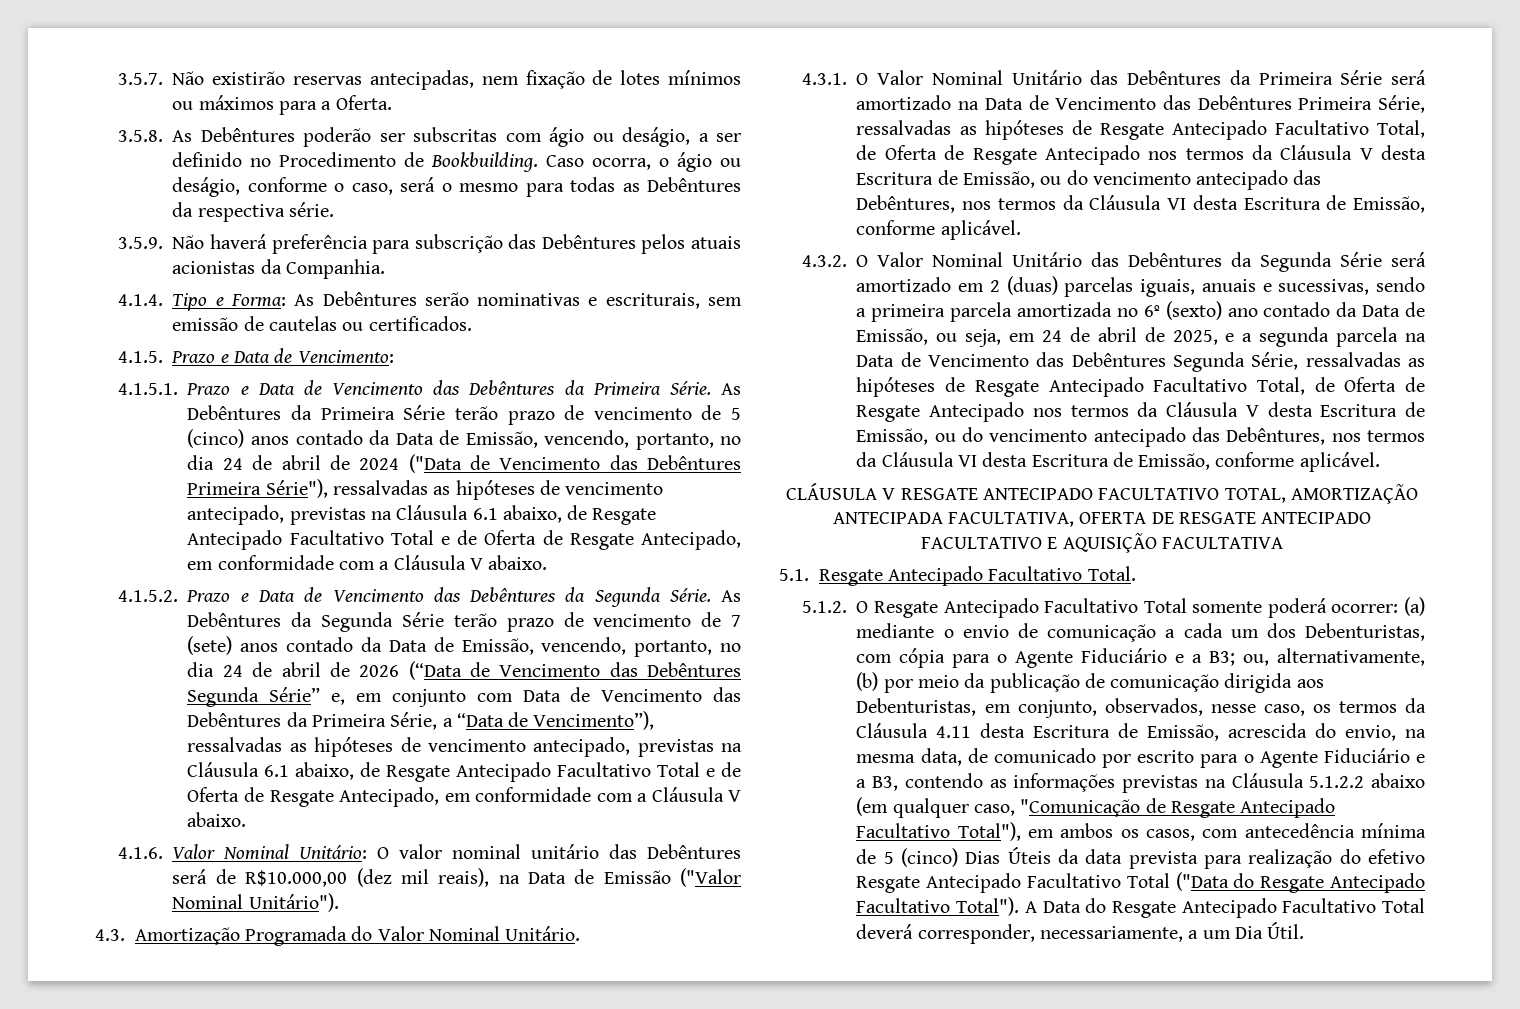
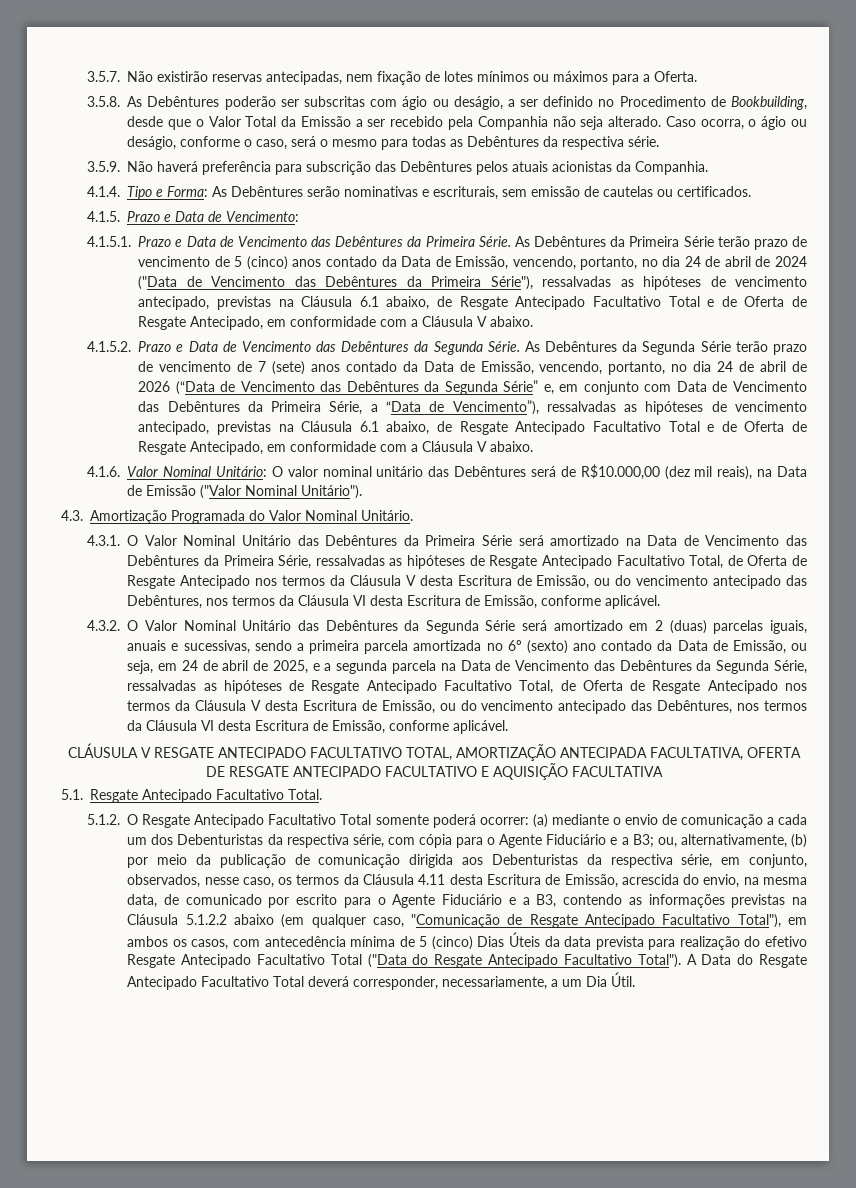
- 3.5.8. As Debêntures poderão ser subscritas com ágio ou deságio, a ser definido no Procedimento de Bookbuilding.
+ 3.5.8. As Debêntures poderão ser subscritas com ágio ou deságio, a ser definido no Procedimento de Bookbuilding, desde que o Valor Total da Emissão a ser recebido pela Companhia não seja alterado.
- As Debêntures da Primeira Série terão prazo de vencimento de 5 (cinco) anos contado da Data de Emissão, vencendo, portanto, no dia 24 de abril de 2024 ("Data de Vencimento das Debêntures Primeira Série"), ressalvadas as hipóteses de vencimento antecipado, previstas na Cláusula 6.1 abaixo, de Resgate Antecipado Facultativo Total e de Oferta de Resgate Antecipado, em conformidade com a Cláusula V abaixo.
+ As Debêntures da Primeira Série terão prazo de vencimento de 5 (cinco) anos contado da Data de Emissão, vencendo, portanto, no dia 24 de abril de 2024 ("Data de Vencimento das Debêntures da Primeira Série"), ressalvadas as hipóteses de vencimento antecipado, previstas na Cláusula 6.1 abaixo, de Resgate Antecipado Facultativo Total e de Oferta de Resgate Antecipado, em conformidade com a Cláusula V abaixo.
- As Debêntures da Segunda Série terão prazo de vencimento de 7 (sete) anos contado da Data de Emissão, vencendo, portanto, no dia 24 de abril de 2026 (“Data de Vencimento das Debêntures Segunda Série” e, em conjunto com Data de Vencimento das Debêntures da Primeira Série, a “Data de Vencimento”), ressalvadas as hipóteses de vencimento antecipado, previstas na Cláusula 6.1 abaixo, de Resgate Antecipado Facultativo Total e de Oferta de Resgate Antecipado, em conformidade com a Cláusula V abaixo.
+ As Debêntures da Segunda Série terão prazo de vencimento de 7 (sete) anos contado da Data de Emissão, vencendo, portanto, no dia 24 de abril de 2026 (“Data de Vencimento das Debêntures da Segunda Série” e, em conjunto com Data de Vencimento das Debêntures da Primeira Série, a “Data de Vencimento”), ressalvadas as hipóteses de vencimento antecipado, previstas na Cláusula 6.1 abaixo, de Resgate Antecipado Facultativo Total e de Oferta de Resgate Antecipado, em conformidade com a Cláusula V abaixo.
- 4.3.1. O Valor Nominal Unitário das Debêntures da Primeira Série será amortizado na Data de Vencimento das Debêntures Primeira Série, ressalvadas as hipóteses de Resgate Antecipado Facultativo Total, de Oferta de Resgate Antecipado nos termos da Cláusula V desta Escritura de Emissão, ou do vencimento antecipado das Debêntures, nos termos da Cláusula VI desta Escritura de Emissão, conforme aplicável.
+ 4.3.1. O Valor Nominal Unitário das Debêntures da Primeira Série será amortizado na Data de Vencimento das Debêntures da Primeira Série, ressalvadas as hipóteses de Resgate Antecipado Facultativo Total, de Oferta de Resgate Antecipado nos termos da Cláusula V desta Escritura de Emissão, ou do vencimento antecipado das Debêntures, nos termos da Cláusula VI desta Escritura de Emissão, conforme aplicável.
- 4.3.2. O Valor Nominal Unitário das Debêntures da Segunda Série será amortizado em 2 (duas) parcelas iguais, anuais e sucessivas, sendo a primeira parcela amortizada no 6º (sexto) ano contado da Data de Emissão, ou seja, em 24 de abril de 2025, e a segunda parcela na Data de Vencimento das Debêntures Segunda Série, ressalvadas as hipóteses de Resgate Antecipado Facultativo Total, de Oferta de Resgate Antecipado nos termos da Cláusula V desta Escritura de Emissão, ou do vencimento antecipado das Debêntures, nos termos da Cláusula VI desta Escritura de Emissão, conforme aplicável.
+ 4.3.2. O Valor Nominal Unitário das Debêntures da Segunda Série será amortizado em 2 (duas) parcelas iguais, anuais e sucessivas, sendo a primeira parcela amortizada no 6º (sexto) ano contado da Data de Emissão, ou seja, em 24 de abril de 2025, e a segunda parcela na Data de Vencimento das Debêntures da Segunda Série, ressalvadas as hipóteses de Resgate Antecipado Facultativo Total, de Oferta de Resgate Antecipado nos termos da Cláusula V desta Escritura de Emissão, ou do vencimento antecipado das Debêntures, nos termos da Cláusula VI desta Escritura de Emissão, conforme aplicável.
- (a) mediante o envio de comunicação a cada um dos Debenturistas, com cópia para o Agente Fiduciário e a B3;
+ (a) mediante o envio de comunicação a cada um dos Debenturistas da respectiva série, com cópia para o Agente Fiduciário e a B3;
- ou, alternativamente, (b) por meio da publicação de comunicação dirigida aos Debenturistas, em conjunto, observados, nesse caso, os termos da Cláusula 4.11 desta Escritura de Emissão, acrescida do envio, na mesma data, de comunicado por escrito para o Agente Fiduciário e a B3, contendo as informações previstas na Cláusula 5.1.2.2 abaixo (em qualquer caso, "Comunicação de Resgate Antecipado Facultativo Total"), em ambos os casos, com antecedência mínima de 5 (cinco) Dias Úteis da data prevista para realização do efetivo Resgate Antecipado Facultativo Total ("Data do Resgate Antecipado Facultativo Total").
+ ou, alternativamente, (b) por meio da publicação de comunicação dirigida aos Debenturistas da respectiva série, em conjunto, observados, nesse caso, os termos da Cláusula 4.11 desta Escritura de Emissão, acrescida do envio, na mesma data, de comunicado por escrito para o Agente Fiduciário e a B3, contendo as informações previstas na Cláusula 5.1.2.2 abaixo (em qualquer caso, "Comunicação de Resgate Antecipado Facultativo Total"), em ambos os casos, com antecedência mínima de 5 (cinco) Dias Úteis da data prevista para realização do efetivo Resgate Antecipado Facultativo Total ("Data do Resgate Antecipado Facultativo Total").

